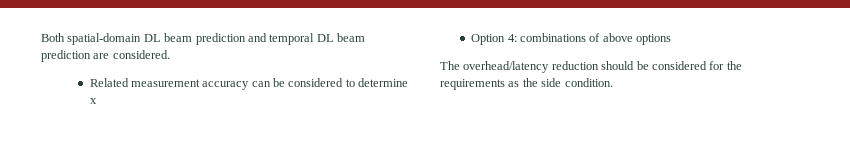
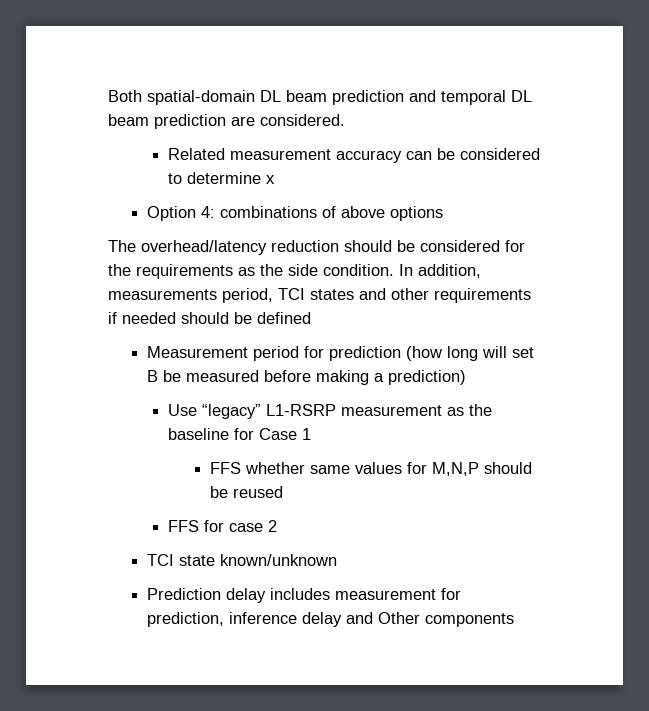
+ In addition, measurements period, TCI states and other requirements if needed should be defined
+ Measurement period for prediction (how long will set B be measured before making a prediction)
+ Use “legacy” L1-RSRP measurement as the baseline for Case 1
+ FFS whether same values for M,N,P should be reused
+ FFS for case 2
+ TCI state known/unknown
+ Prediction delay includes measurement for prediction, inference delay and Other components

